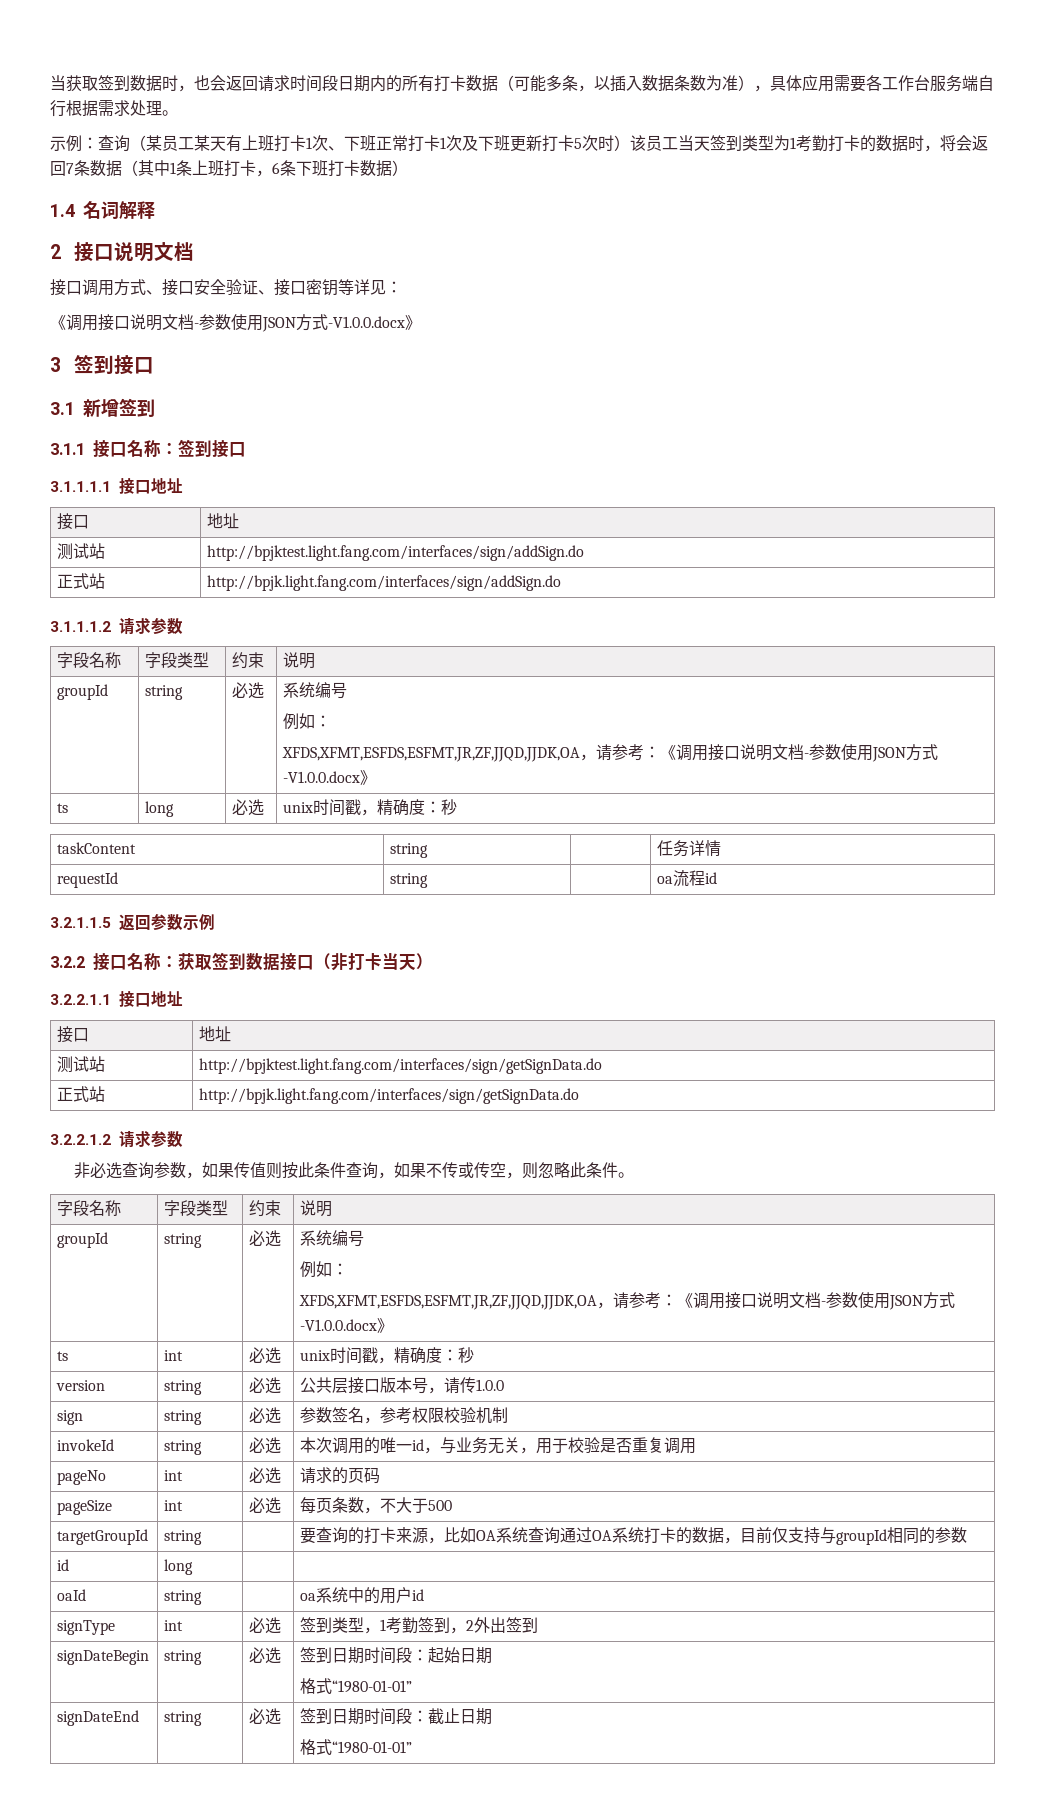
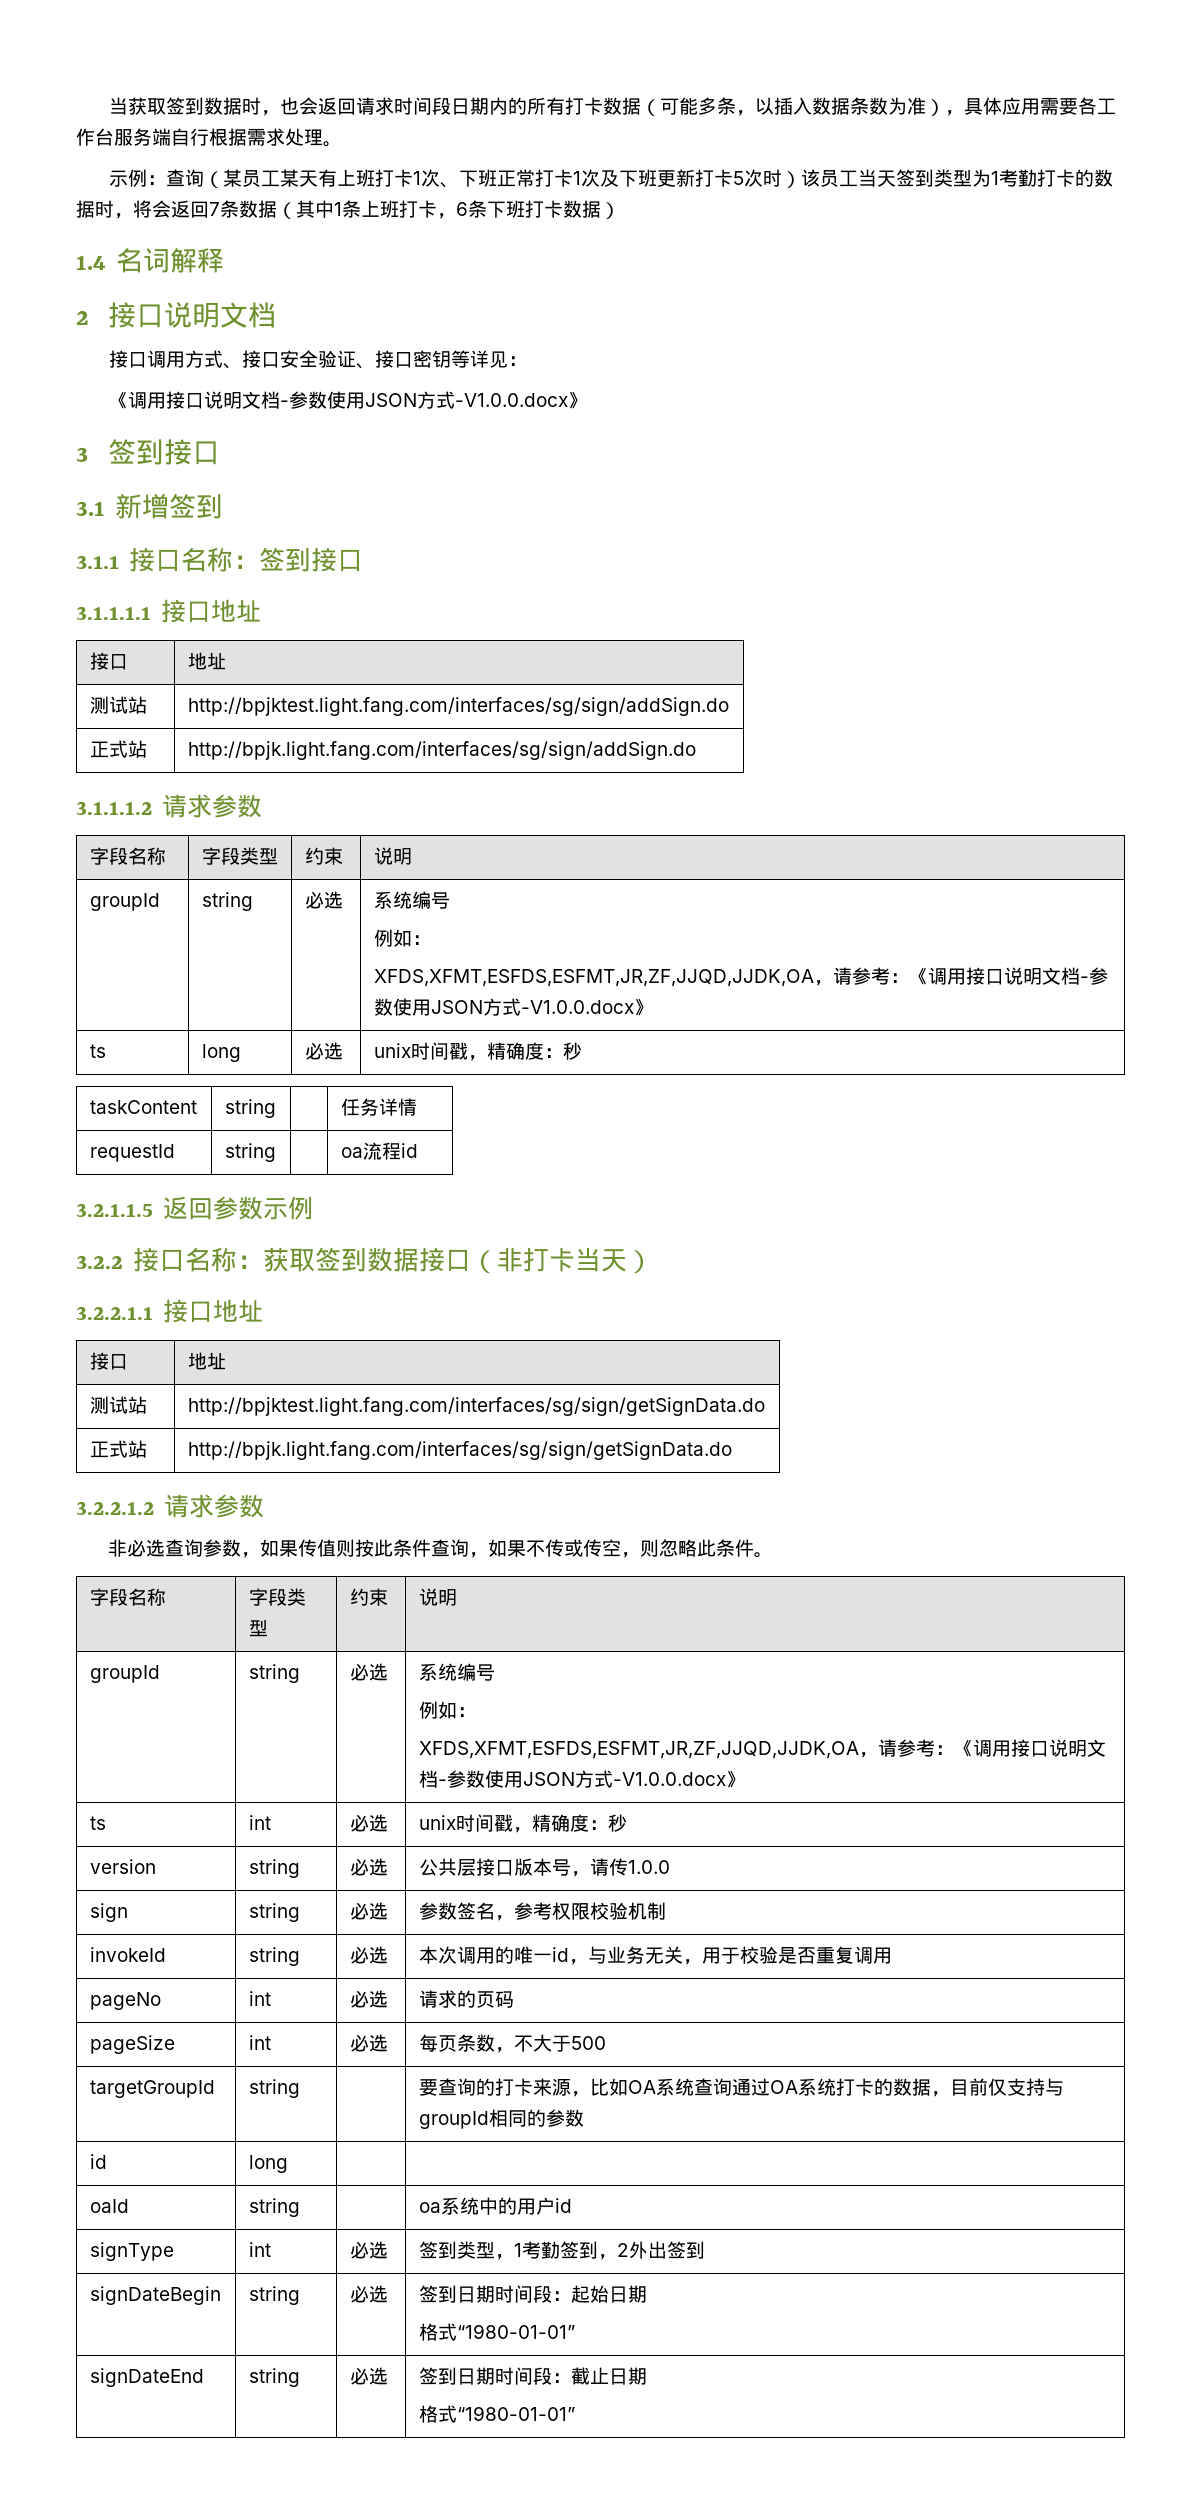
- 测试站 | http://bpjktest.light.fang.com/interfaces/sign/addSign.do
- 正式站 | http://bpjk.light.fang.com/interfaces/sign/addSign.do
+ 测试站 | http://bpjktest.light.fang.com/interfaces/sg/sign/addSign.do
+ 正式站 | http://bpjk.light.fang.com/interfaces/sg/sign/addSign.do
- 测试站 | http://bpjktest.light.fang.com/interfaces/sign/getSignData.do
- 正式站 | http://bpjk.light.fang.com/interfaces/sign/getSignData.do
+ 测试站 | http://bpjktest.light.fang.com/interfaces/sg/sign/getSignData.do
+ 正式站 | http://bpjk.light.fang.com/interfaces/sg/sign/getSignData.do

